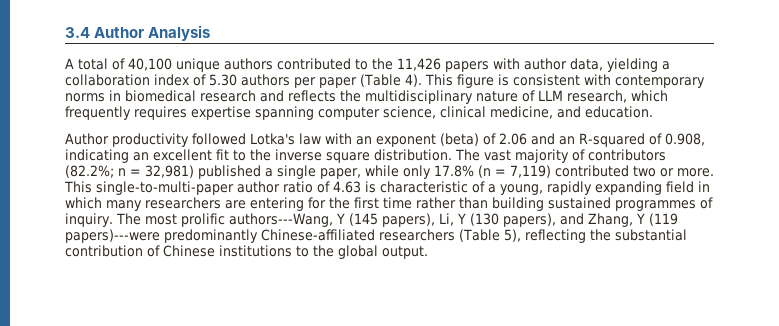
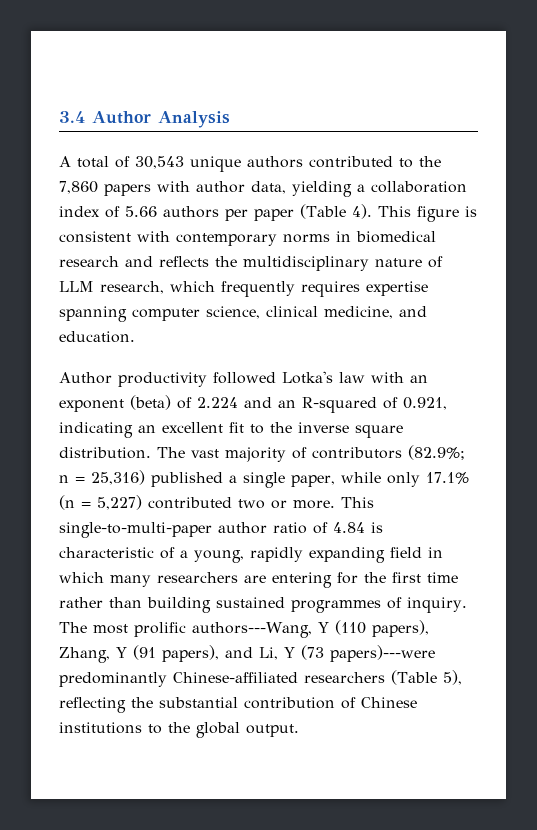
- A total of 40,100 unique authors contributed to the 11,426 papers with author data, yielding a collaboration index of 5.30 authors per paper (Table 4).
+ A total of 30,543 unique authors contributed to the 7,860 papers with author data, yielding a collaboration index of 5.66 authors per paper (Table 4).
- Author productivity followed Lotka's law with an exponent (beta) of 2.06 and an R-squared of 0.908, indicating an excellent fit to the inverse square distribution.
+ Author productivity followed Lotka's law with an exponent (beta) of 2.224 and an R-squared of 0.921, indicating an excellent fit to the inverse square distribution.
- The vast majority of contributors (82.2%; n = 32,981) published a single paper, while only 17.8% (n = 7,119) contributed two or more.
+ The vast majority of contributors (82.9%; n = 25,316) published a single paper, while only 17.1% (n = 5,227) contributed two or more.
- This single-to-multi-paper author ratio of 4.63 is characteristic of a young, rapidly expanding field in which many researchers are entering for the first time rather than building sustained programmes of inquiry.
+ This single-to-multi-paper author ratio of 4.84 is characteristic of a young, rapidly expanding field in which many researchers are entering for the first time rather than building sustained programmes of inquiry.
- The most prolific authors---Wang, Y (145 papers), Li, Y (130 papers), and Zhang, Y (119 papers)---were predominantly Chinese-affiliated researchers (Table 5), reflecting the substantial contribution of Chinese institutions to the global output.
+ The most prolific authors---Wang, Y (110 papers), Zhang, Y (91 papers), and Li, Y (73 papers)---were predominantly Chinese-affiliated researchers (Table 5), reflecting the substantial contribution of Chinese institutions to the global output.

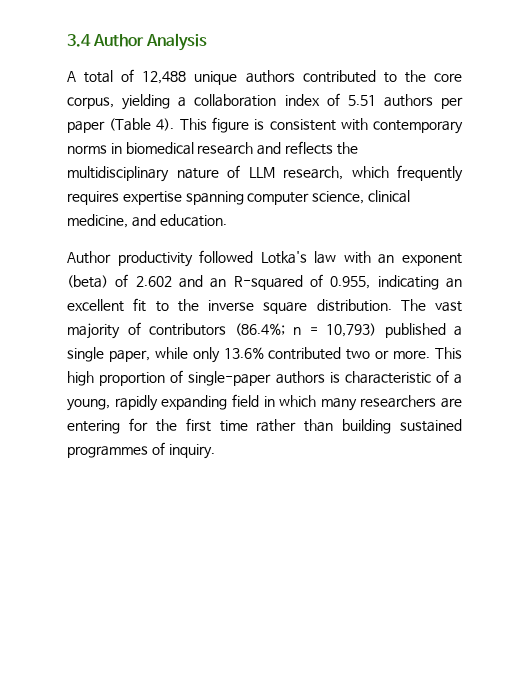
- A total of 30,543 unique authors contributed to the 7,860 papers with author data, yielding a collaboration index of 5.66 authors per paper (Table 4).
+ A total of 12,488 unique authors contributed to the core corpus, yielding a collaboration index of 5.51 authors per paper (Table 4).
- Author productivity followed Lotka's law with an exponent (beta) of 2.224 and an R-squared of 0.921, indicating an excellent fit to the inverse square distribution.
+ Author productivity followed Lotka's law with an exponent (beta) of 2.602 and an R-squared of 0.955, indicating an excellent fit to the inverse square distribution.
- The vast majority of contributors (82.9%; n = 25,316) published a single paper, while only 17.1% (n = 5,227) contributed two or more.
+ The vast majority of contributors (86.4%; n = 10,793) published a single paper, while only 13.6% contributed two or more.
- This single-to-multi-paper author ratio of 4.84 is characteristic of a young, rapidly expanding field in which many researchers are entering for the first time rather than building sustained programmes of inquiry. The most prolific authors---Wang, Y (110 papers), Zhang, Y (91 papers), and Li, Y (73 papers)---were predominantly Chinese-affiliated researchers (Table 5), reflecting the substantial contribution of Chinese institutions to the global output.
+ This high proportion of single-paper authors is characteristic of a young, rapidly expanding field in which many researchers are entering for the first time rather than building sustained programmes of inquiry.

